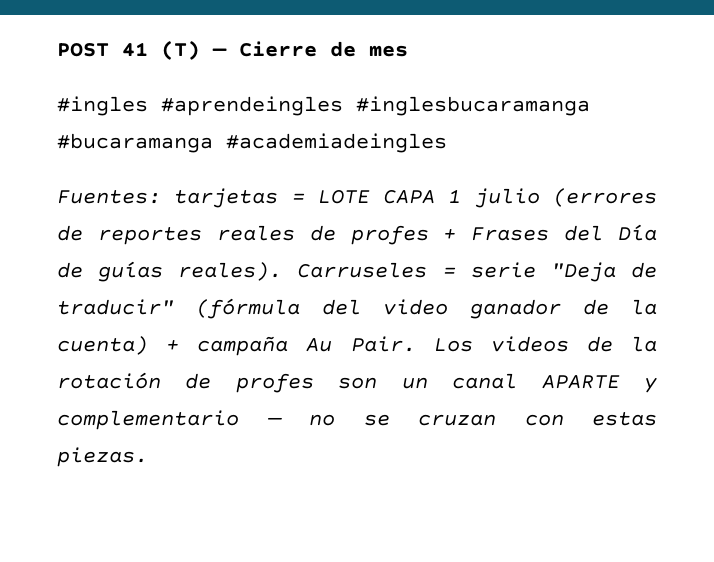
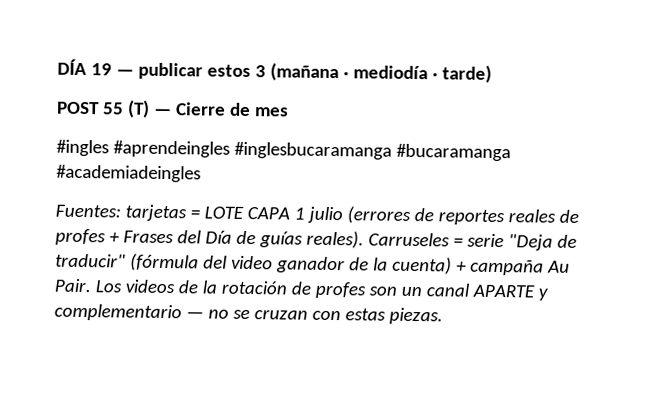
- POST 41 (T) — Cierre de mes
+ DÍA 19 — publicar estos 3 (mañana · mediodía · tarde)
+ POST 55 (T) — Cierre de mes

